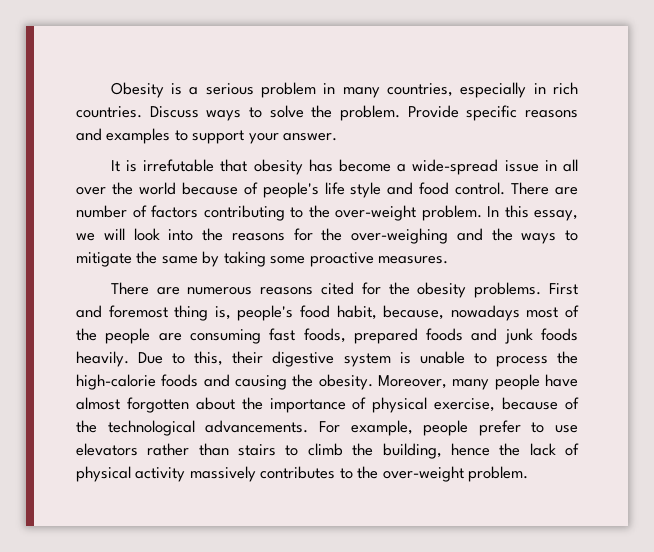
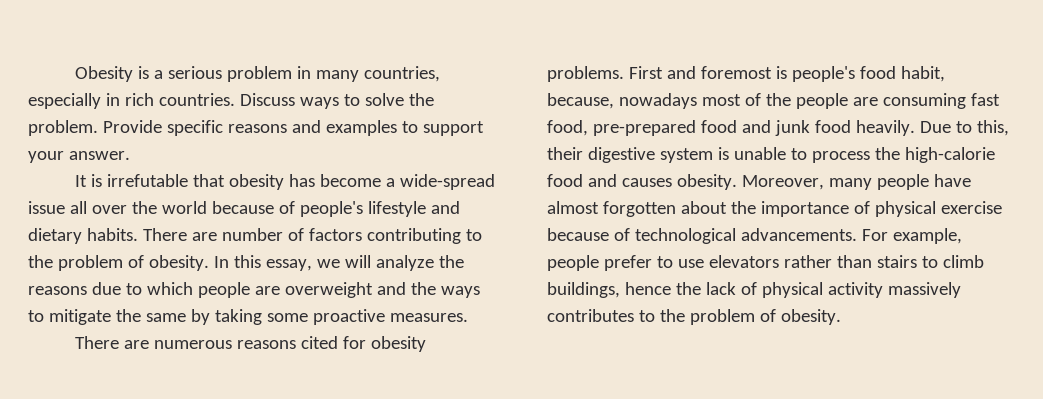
- It is irrefutable that obesity has become a wide-spread issue in all over the world because of people's life style and food control.
+ It is irrefutable that obesity has become a wide-spread issue all over the world because of people's lifestyle and dietary habits.
- There are number of factors contributing to the over-weight problem.
+ There are number of factors contributing to the problem of obesity.
- In this essay, we will look into the reasons for the over-weighing and the ways to mitigate the same by taking some proactive measures.
+ In this essay, we will analyze the reasons due to which people are overweight and the ways to mitigate the same by taking some proactive measures.
- There are numerous reasons cited for the obesity problems.
+ There are numerous reasons cited for obesity problems.
- First and foremost thing is, people's food habit, because, nowadays most of the people are consuming fast foods, prepared foods and junk foods heavily.
+ First and foremost is people's food habit, because, nowadays most of the people are consuming fast food, pre-prepared food and junk food heavily.
- Due to this, their digestive system is unable to process the high-calorie foods and causing the obesity.
+ Due to this, their digestive system is unable to process the high-calorie food and causes obesity.
- Moreover, many people have almost forgotten about the importance of physical exercise, because of the technological advancements.
+ Moreover, many people have almost forgotten about the importance of physical exercise because of technological advancements.
- For example, people prefer to use elevators rather than stairs to climb the building, hence the lack of physical activity massively contributes to the over-weight problem.
+ For example, people prefer to use elevators rather than stairs to climb buildings, hence the lack of physical activity massively contributes to the problem of obesity.

